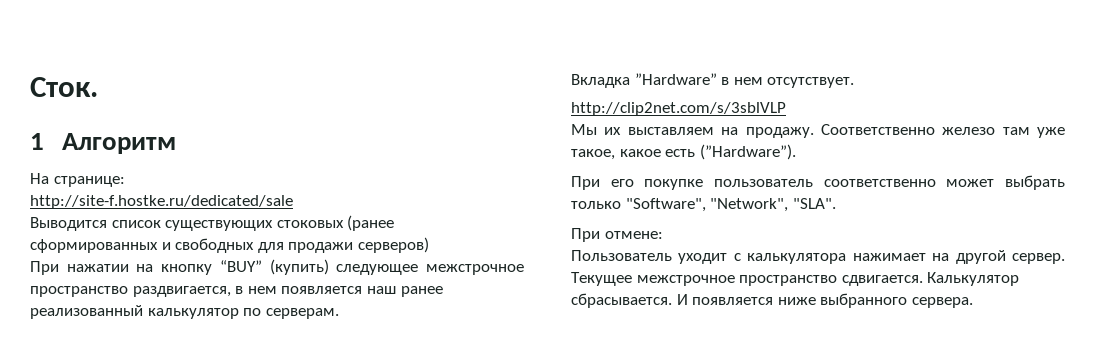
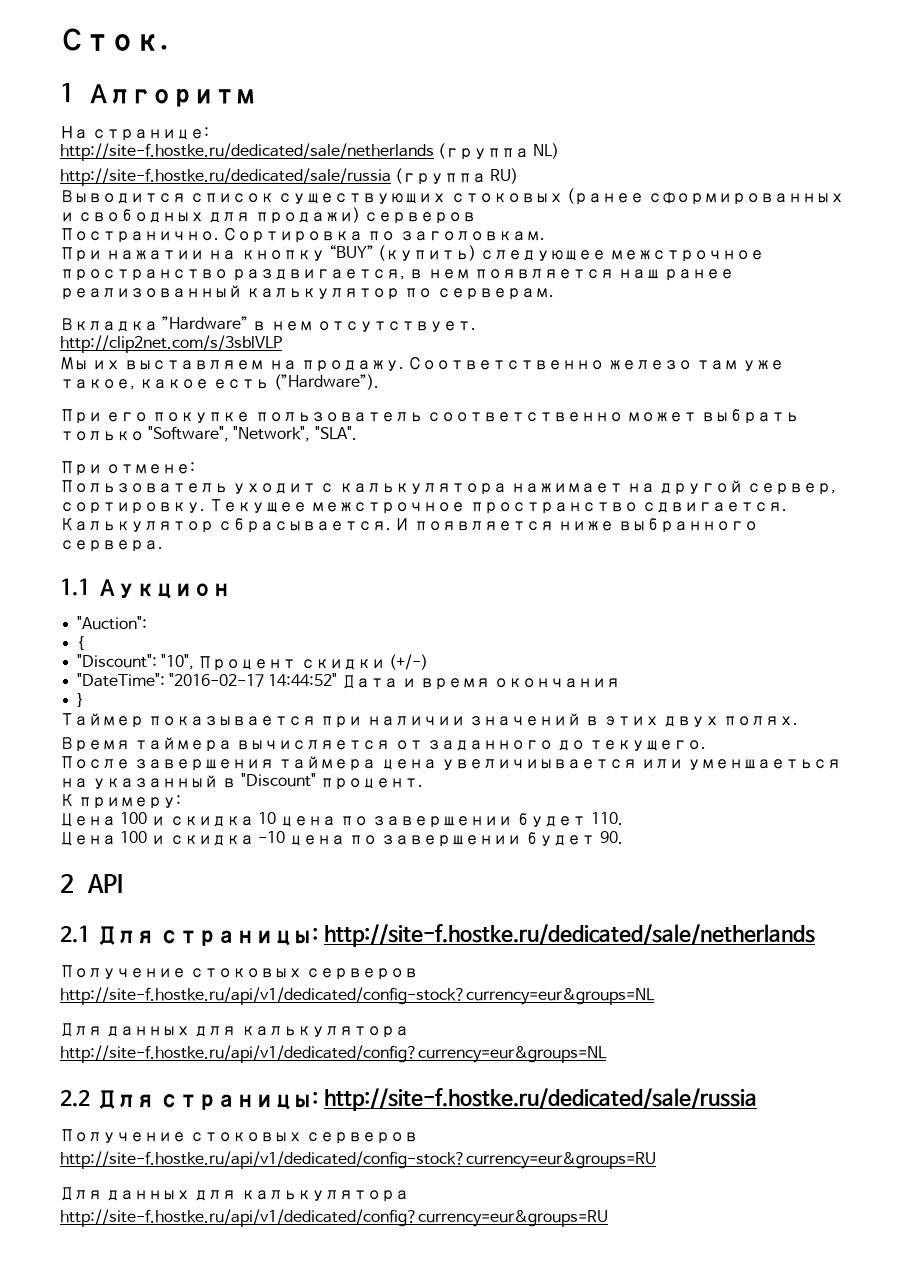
- http://site-f.hostke.ru/dedicated/sale
+ http://site-f.hostke.ru/dedicated/sale/netherlands (группа NL)
+ http://site-f.hostke.ru/dedicated/sale/russia (группа RU)
- Выводится список существующих стоковых (ранее сформированных и свободных для продажи серверов)
+ Выводится список существующих стоковых (ранее сформированных и свободных для продажи) серверов
+ Постранично. Сортировка по заголовкам.
- Пользователь уходит с калькулятора нажимает на другой сервер.
+ Пользователь уходит с калькулятора нажимает на другой сервер, сортировку.
+ 1.1 Аукцион
+ "Auction":
+ {
+ "Discount": "10", Процент скидки (+/-)
+ "DateTime": "2016-02-17 14:44:52" Дата и время окончания
+ }
+ Таймер показывается при наличии значений в этих двух полях.
+ Время таймера вычисляется от заданного до текущего.
+ После завершения таймера цена увеличиывается или уменшаеться на указанный в "Discount" процент.
+ К примеру:
+ Цена 100 и скидка 10 цена по завершении будет 110.
+ Цена 100 и скидка -10 цена по завершении будет 90.
+ 2 API
+ 2.1 Для страницы: http://site-f.hostke.ru/dedicated/sale/netherlands
+ Получение стоковых серверов
+ http://site-f.hostke.ru/api/v1/dedicated/config-stock?currency=eur&groups=NL
+ Для данных для калькулятора
+ http://site-f.hostke.ru/api/v1/dedicated/config?currency=eur&groups=NL
+ 2.2 Для страницы: http://site-f.hostke.ru/dedicated/sale/russia
+ Получение стоковых серверов
+ http://site-f.hostke.ru/api/v1/dedicated/config-stock?currency=eur&groups=RU
+ Для данных для калькулятора
+ http://site-f.hostke.ru/api/v1/dedicated/config?currency=eur&groups=RU

